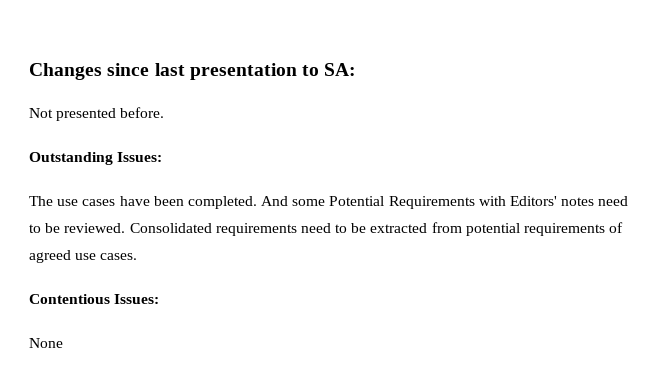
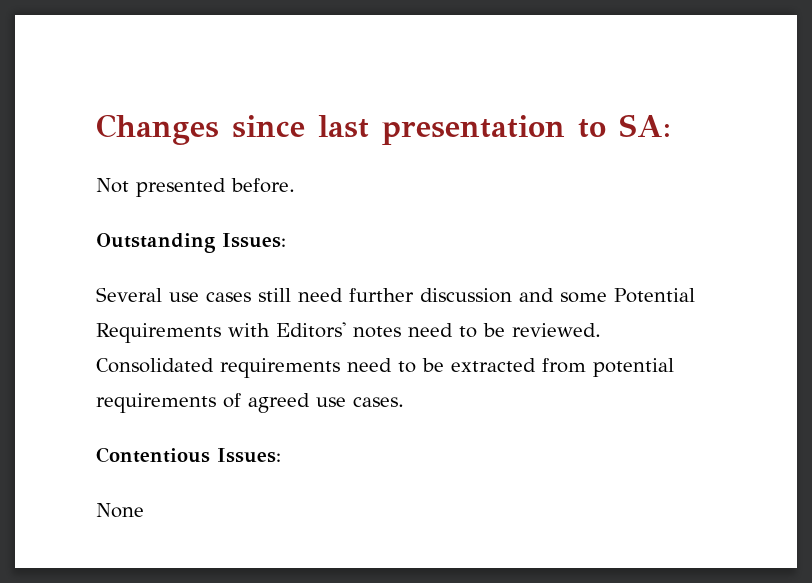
- The use cases have been completed. And some Potential Requirements with Editors' notes need to be reviewed.
+ Several use cases still need further discussion and some Potential Requirements with Editors' notes need to be reviewed.

